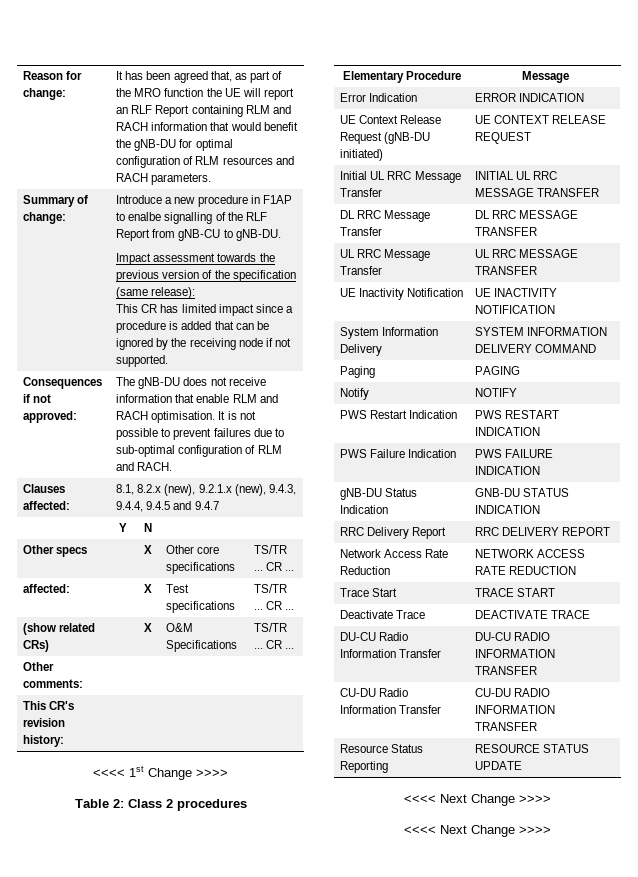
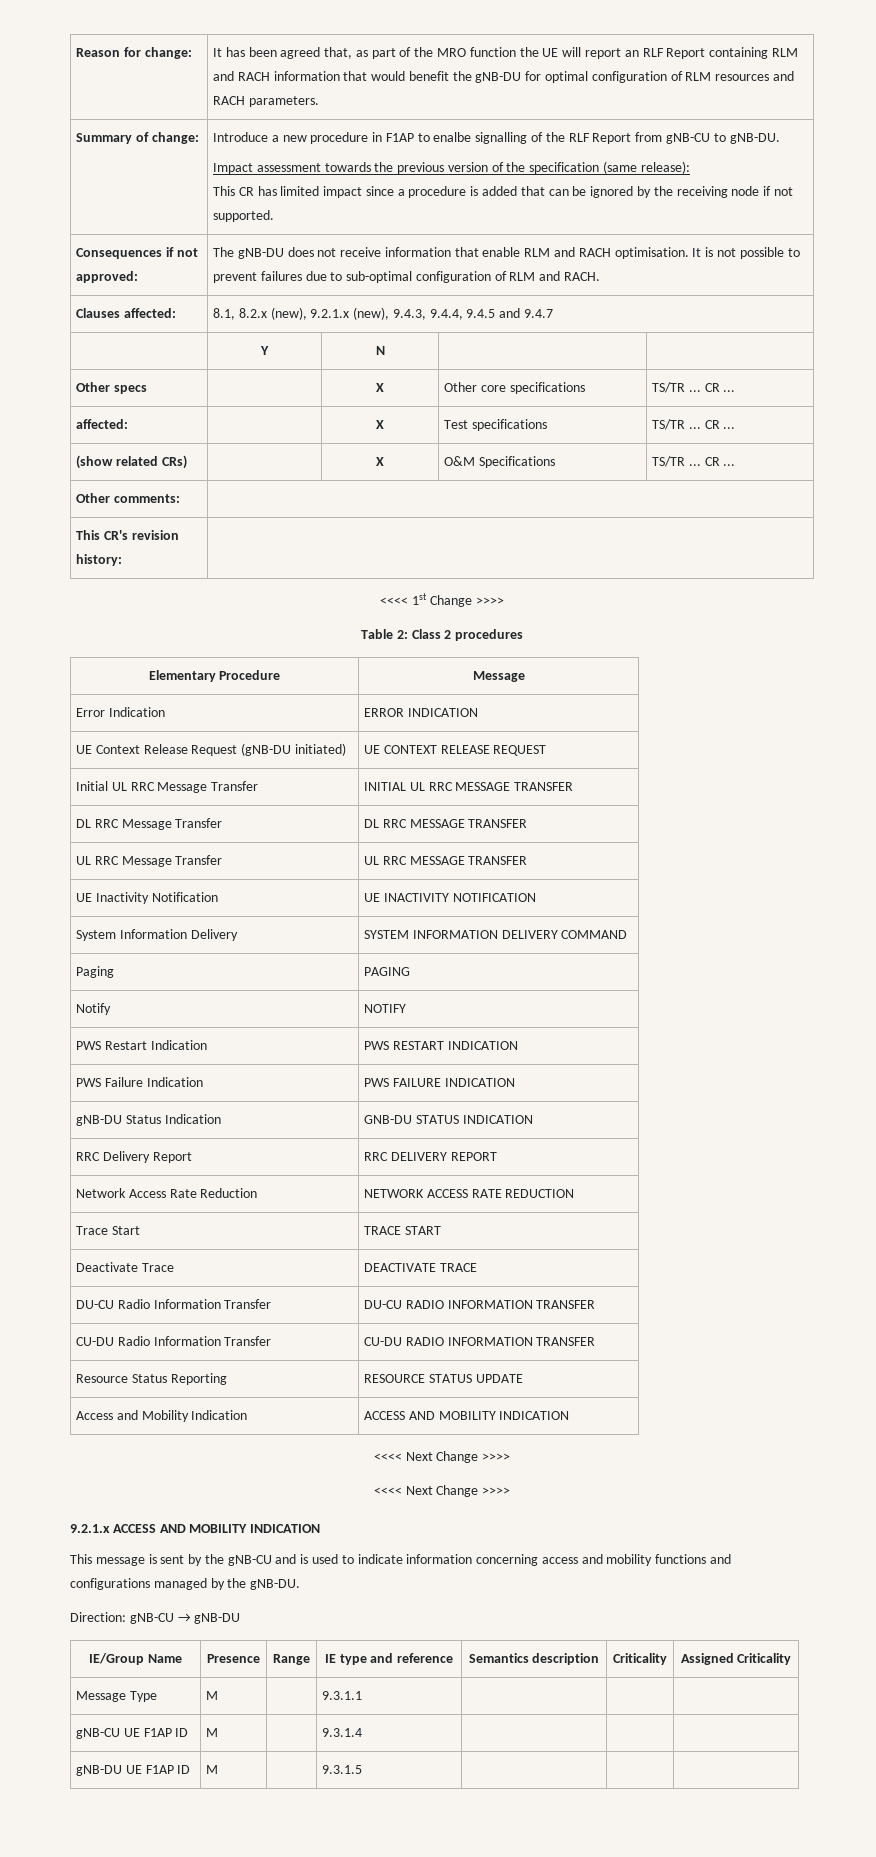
+ Access and Mobility Indication | ACCESS AND MOBILITY INDICATION
+ 9.2.1.x ACCESS AND MOBILITY INDICATION
+ This message is sent by the gNB-CU and is used to indicate information concerning access and mobility functions and configurations managed by the gNB-DU.
+ Direction: gNB-CU → gNB-DU
+ IE/Group Name | Presence | Range | IE type and reference | Semantics description | Criticality | Assigned Criticality
+ Message Type | M | | 9.3.1.1 | | |
+ gNB-CU UE F1AP ID | M | | 9.3.1.4 | | |
+ gNB-DU UE F1AP ID | M | | 9.3.1.5 | | |

